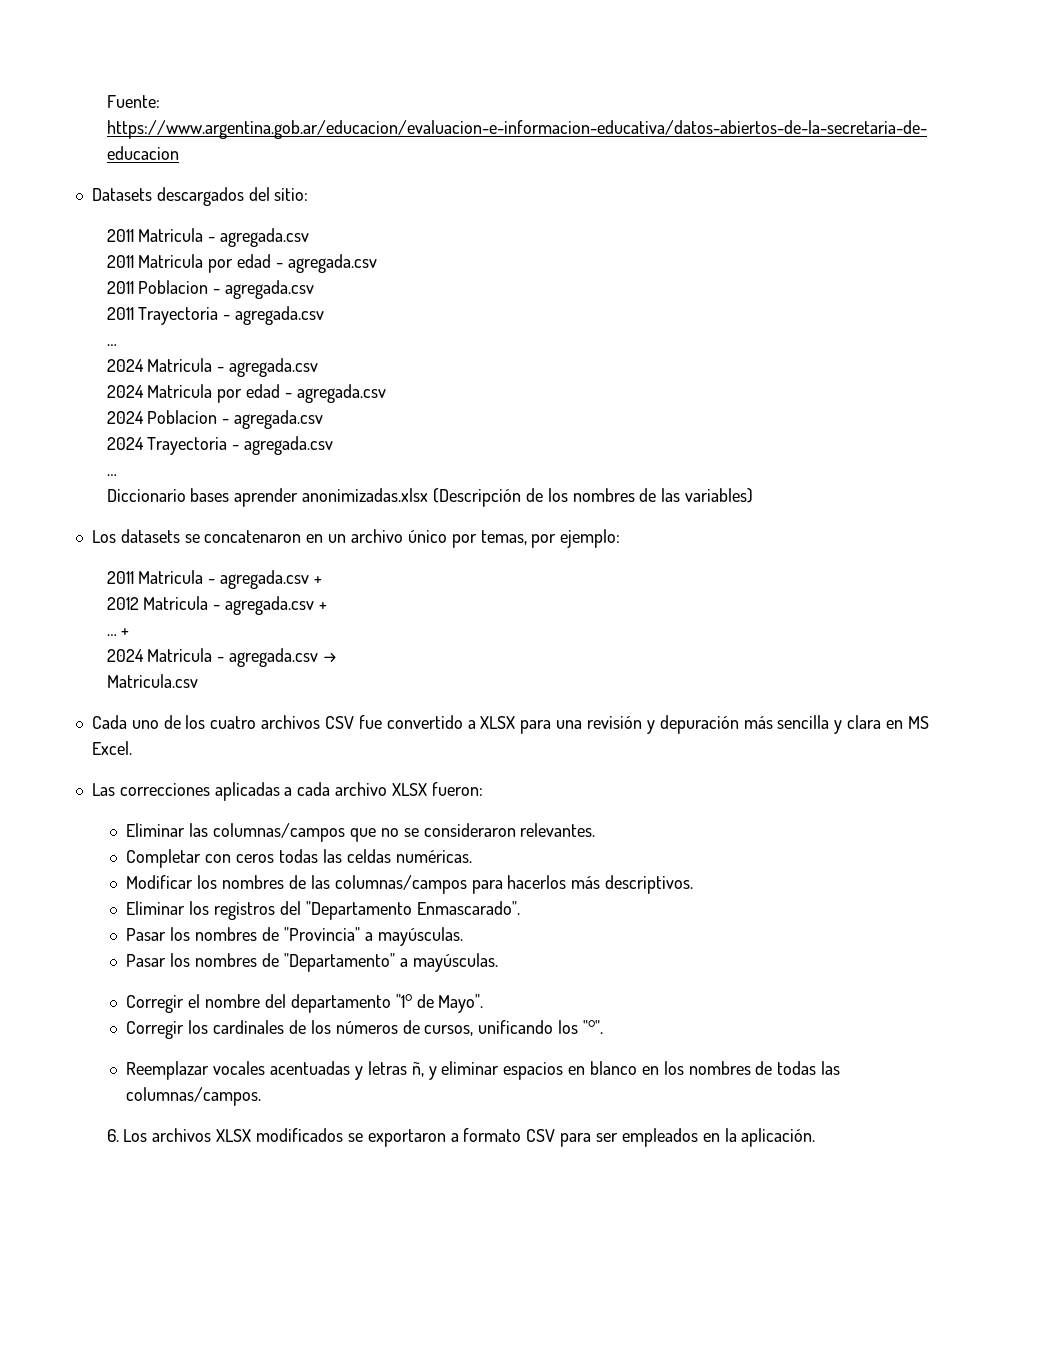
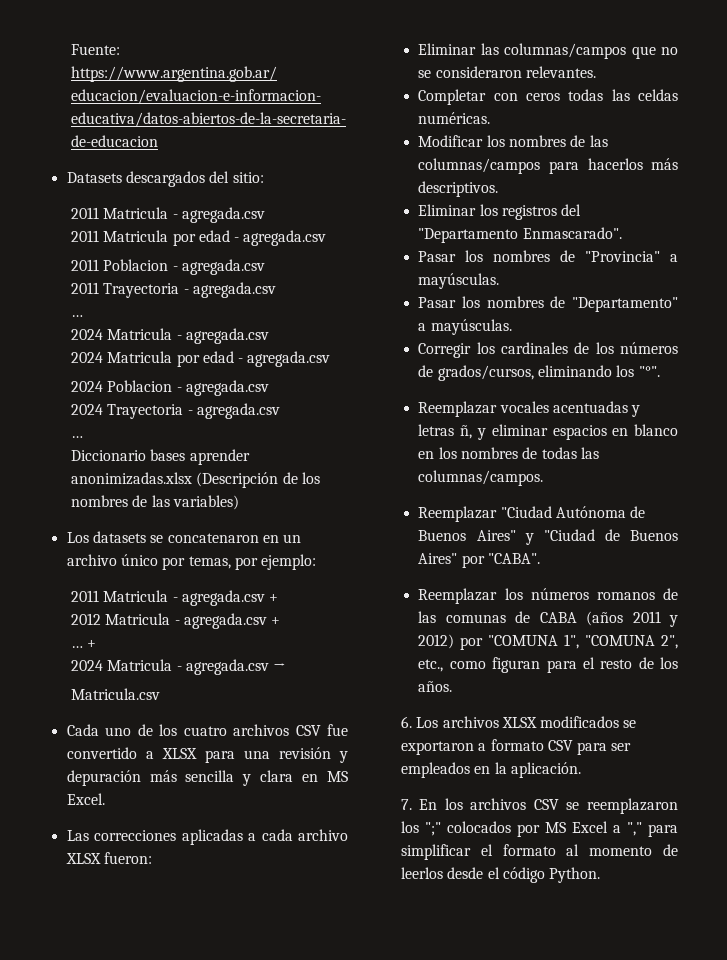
- Corregir el nombre del departamento "1° de Mayo".
- Corregir los cardinales de los números de cursos, unificando los "°".
+ Corregir los cardinales de los números de grados/cursos, eliminando los "°".
+ Reemplazar "Ciudad Autónoma de Buenos Aires" y "Ciudad de Buenos Aires" por "CABA".
+ Reemplazar los números romanos de las comunas de CABA (años 2011 y 2012) por "COMUNA 1", "COMUNA 2", etc., como figuran para el resto de los años.
+ 7. En los archivos CSV se reemplazaron los ";" colocados por MS Excel a "," para simplificar el formato al momento de leerlos desde el código Python.

